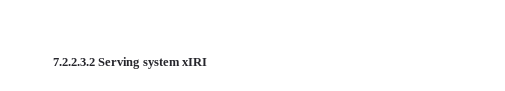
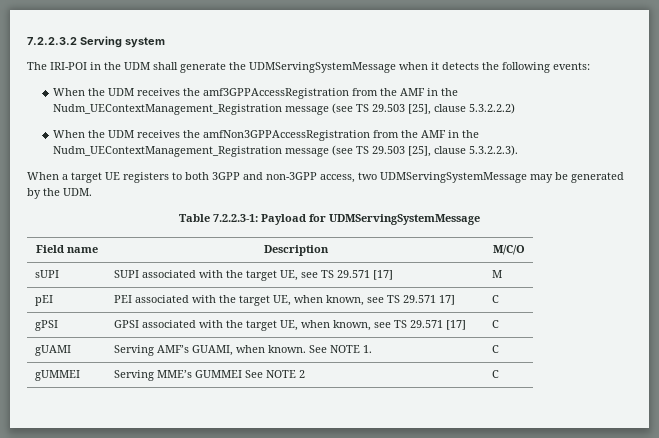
- 7.2.2.3.2 Serving system xIRI
+ 7.2.2.3.2 Serving system
+ The IRI-POI in the UDM shall generate the UDMServingSystemMessage when it detects the following events:
+ When the UDM receives the amf3GPPAccessRegistration from the AMF in the Nudm_UEContextManagement_Registration message (see TS 29.503 [25], clause 5.3.2.2.2)
+ When the UDM receives the amfNon3GPPAccessRegistration from the AMF in the Nudm_UEContextManagement_Registration message (see TS 29.503 [25], clause 5.3.2.2.3).
+ When a target UE registers to both 3GPP and non-3GPP access, two UDMServingSystemMessage may be generated by the UDM.
+ Table 7.2.2.3-1: Payload for UDMServingSystemMessage
+ Field name | Description | M/C/O
+ sUPI | SUPI associated with the target UE, see TS 29.571 [17] | M
+ pEI | PEI associated with the target UE, when known, see TS 29.571 17] | C
+ gPSI | GPSI associated with the target UE, when known, see TS 29.571 [17] | C
+ gUAMI | Serving AMF’s GUAMI, when known. See NOTE 1. | C
+ gUMMEI | Serving MME’s GUMMEI See NOTE 2 | C

